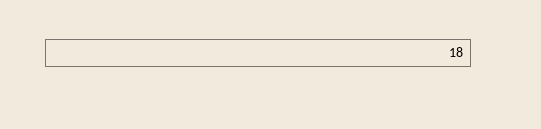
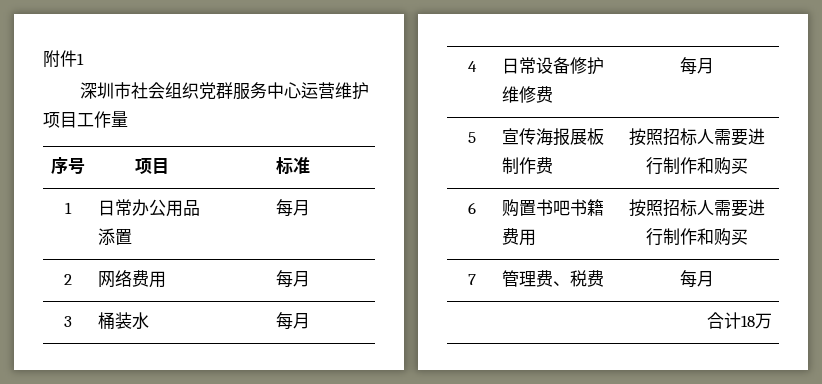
- 18
+ 附件1
+ 深圳市社会组织党群服务中心运营维护项目工作量
+ 序号 | 项目 | 标准
+ 1 | 日常办公用品添置 | 每月
+ 2 | 网络费用 | 每月
+ 3 | 桶装水 | 每月
+ 4 | 日常设备修护维修费 | 每月
+ 5 | 宣传海报展板制作费 | 按照招标人需要进行制作和购买
+ 6 | 购置书吧书籍费用 | 按照招标人需要进行制作和购买
+ 7 | 管理费、税费 | 每月
+ 合计18万

